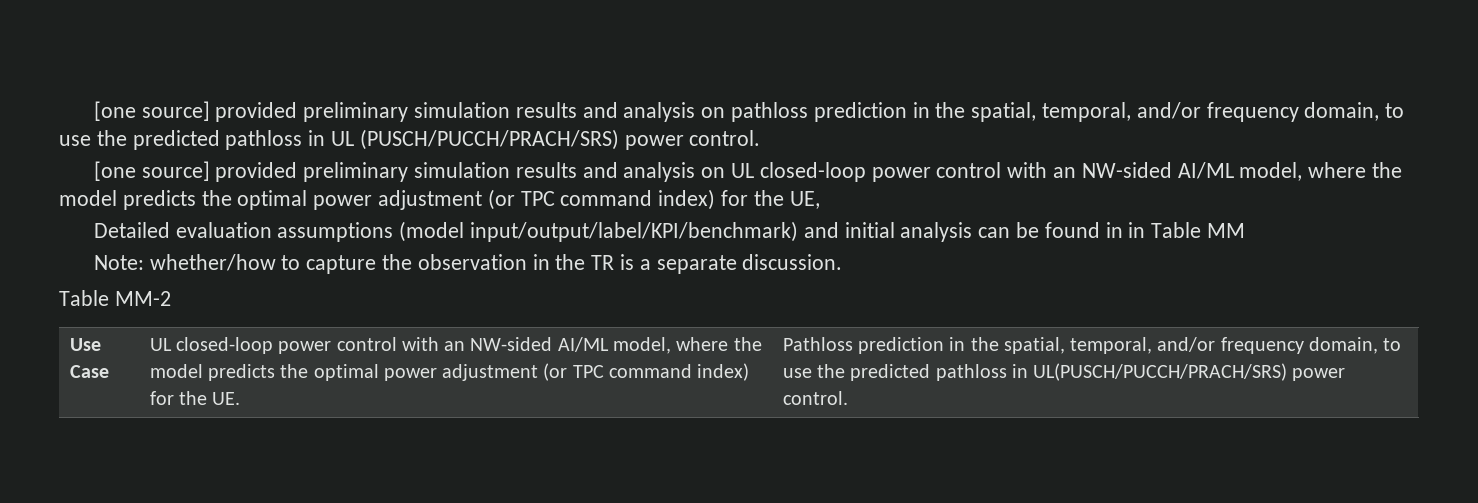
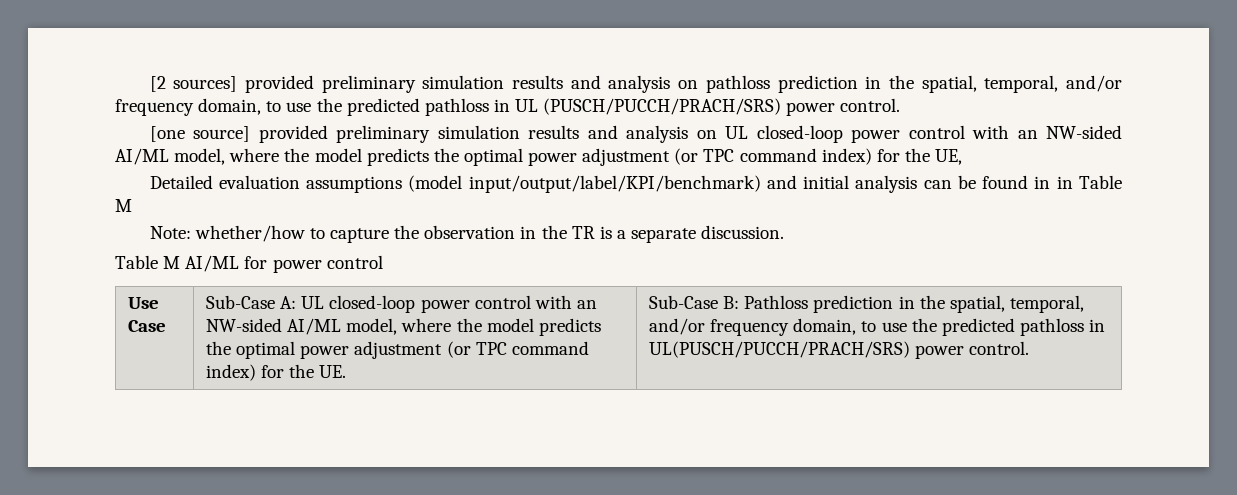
- [one source] provided preliminary simulation results and analysis on pathloss prediction in the spatial, temporal, and/or frequency domain, to use the predicted pathloss in UL (PUSCH/PUCCH/PRACH/SRS) power control.
+ [2 sources] provided preliminary simulation results and analysis on pathloss prediction in the spatial, temporal, and/or frequency domain, to use the predicted pathloss in UL (PUSCH/PUCCH/PRACH/SRS) power control.
- Detailed evaluation assumptions (model input/output/label/KPI/benchmark) and initial analysis can be found in in Table MM
+ Detailed evaluation assumptions (model input/output/label/KPI/benchmark) and initial analysis can be found in in Table M
- Table MM-2
+ Table M AI/ML for power control
- UL closed-loop power control with an NW-sided AI/ML model, where the model predicts the optimal power adjustment (or TPC command index) for the UE.
+ Sub-Case A: UL closed-loop power control with an NW-sided AI/ML model, where the model predicts the optimal power adjustment (or TPC command index) for the UE.
- Pathloss prediction in the spatial, temporal, and/or frequency domain, to use the predicted pathloss in UL(PUSCH/PUCCH/PRACH/SRS) power control.
+ Sub-Case B: Pathloss prediction in the spatial, temporal, and/or frequency domain, to use the predicted pathloss in UL(PUSCH/PUCCH/PRACH/SRS) power control.

